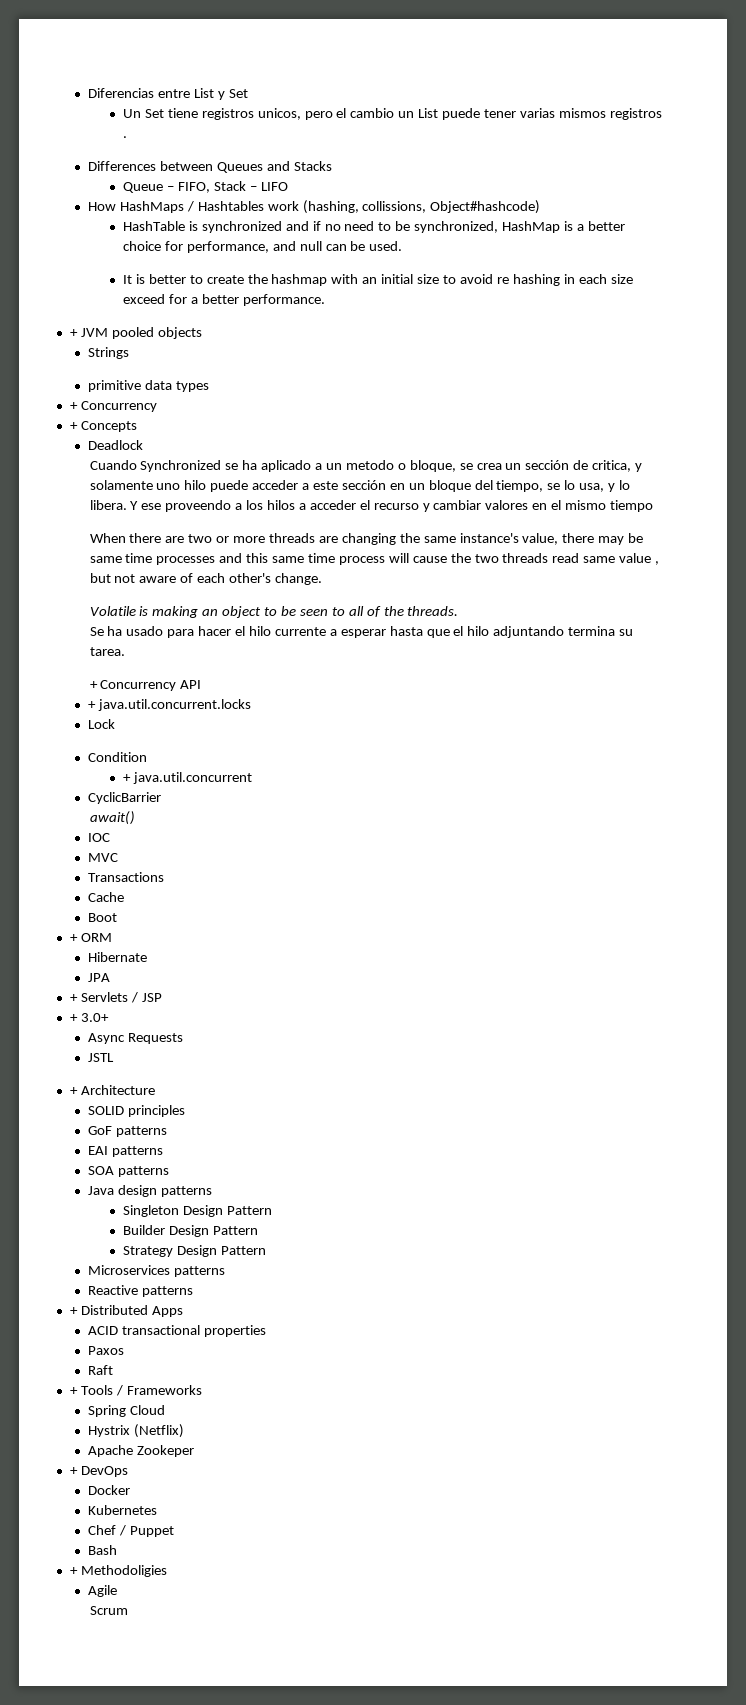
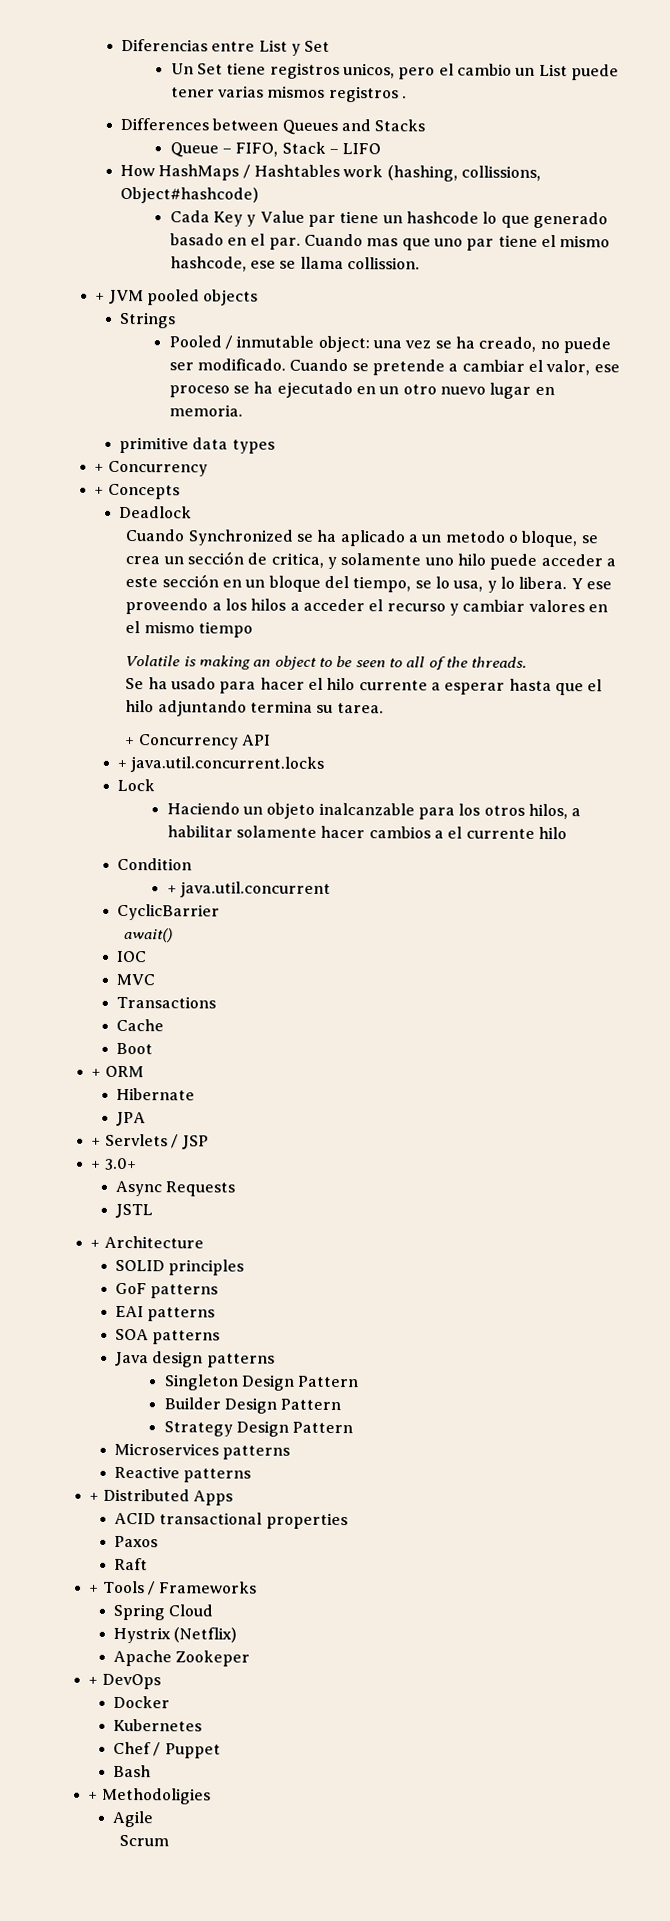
- HashTable is synchronized and if no need to be synchronized, HashMap is a better choice for performance, and null can be used.
- It is better to create the hashmap with an initial size to avoid re hashing in each size exceed for a better performance.
+ Cada Key y Value par tiene un hashcode lo que generado basado en el par. Cuando mas que uno par tiene el mismo hashcode, ese se llama collission.
+ Pooled / inmutable object: una vez se ha creado, no puede ser modificado. Cuando se pretende a cambiar el valor, ese proceso se ha ejecutado en un otro nuevo lugar en memoria.
- When there are two or more threads are changing the same instance's value, there may be same time processes and this same time process will cause the two threads read same value , but not aware of each other's change.
+ Haciendo un objeto inalcanzable para los otros hilos, a habilitar solamente hacer cambios a el currente hilo

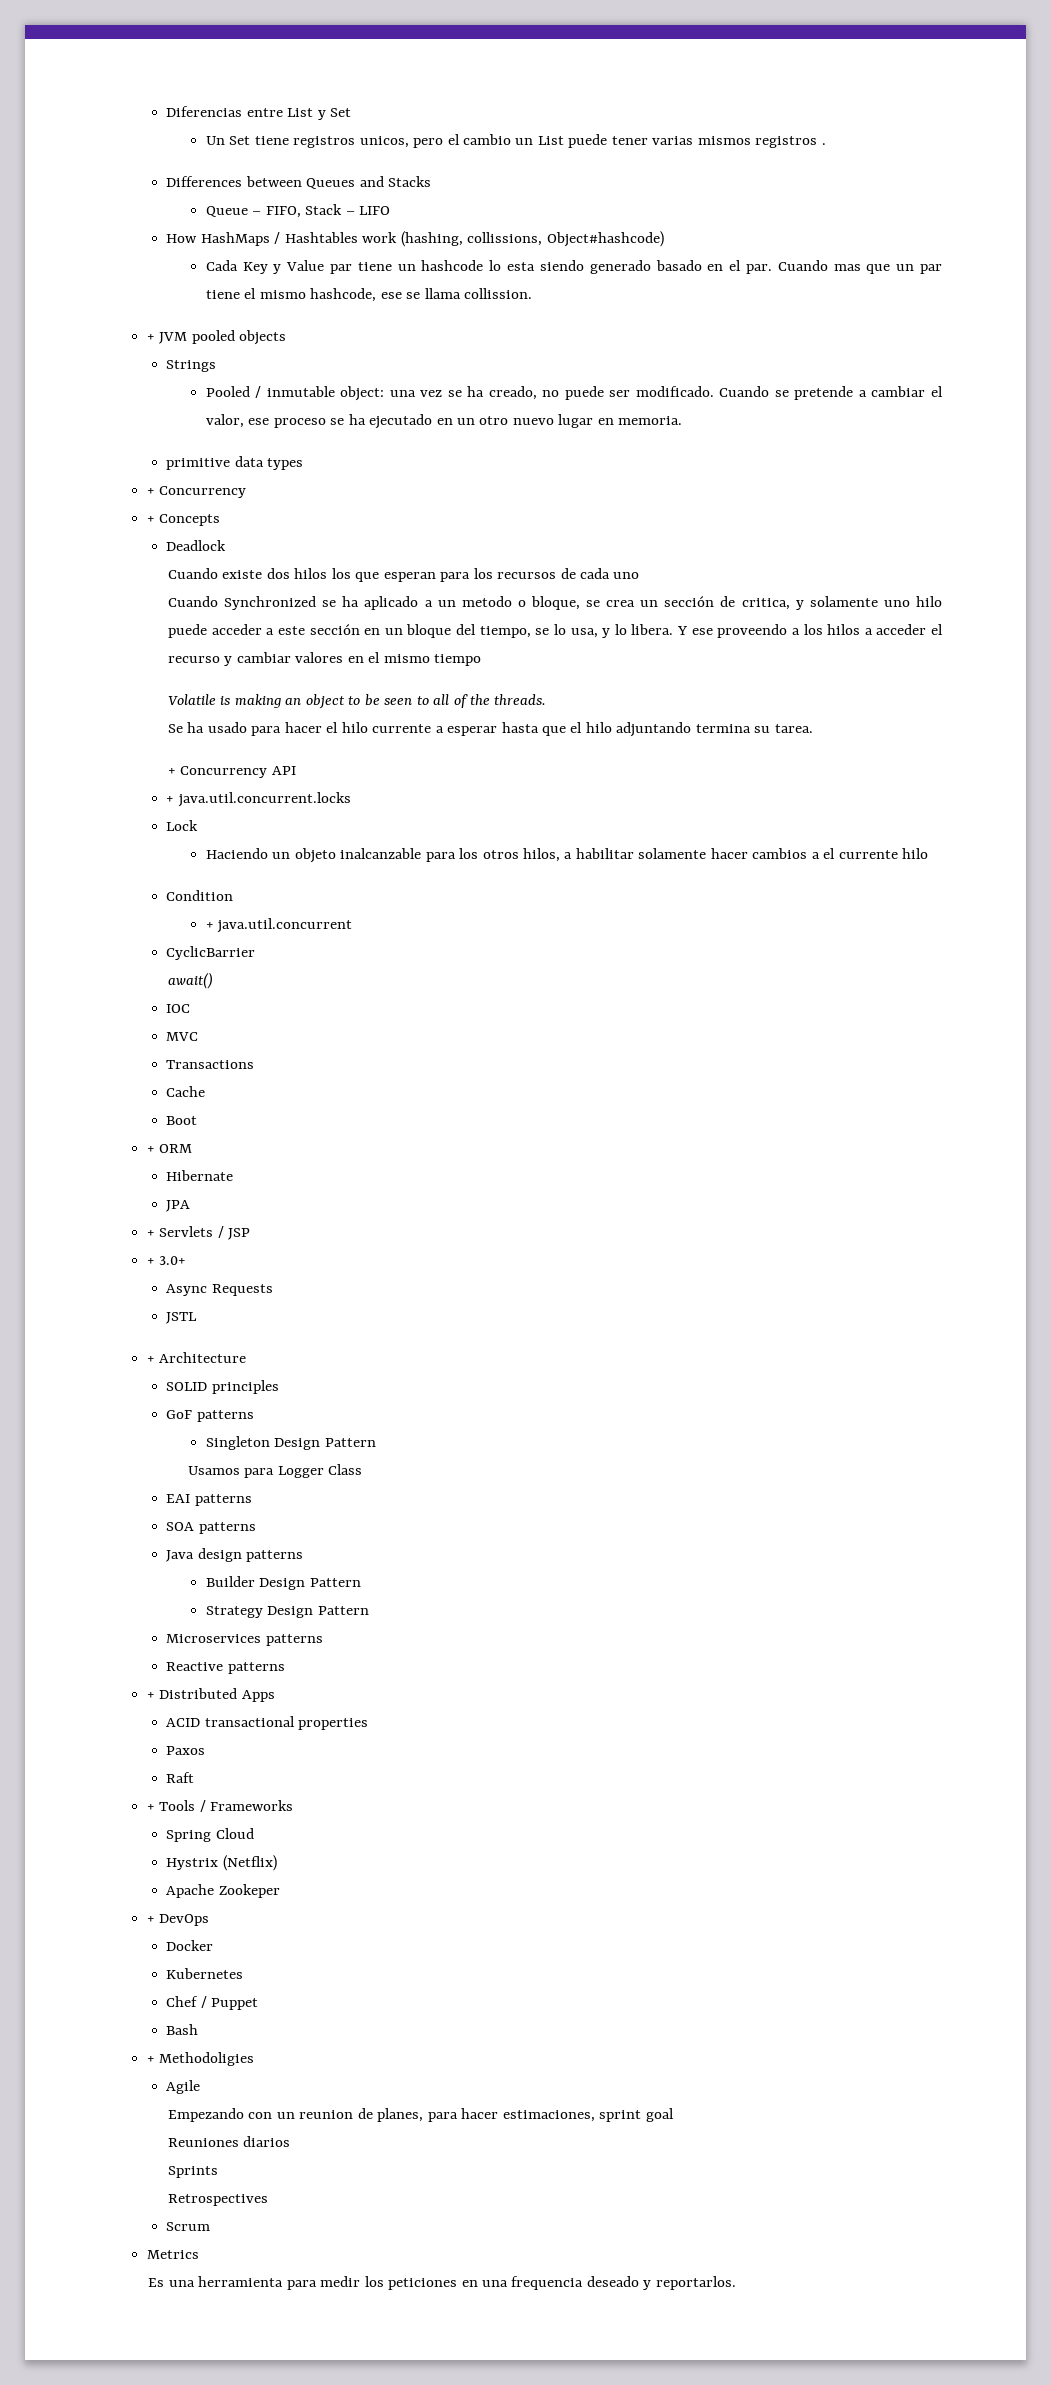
- Cada Key y Value par tiene un hashcode lo que generado basado en el par.
+ Cada Key y Value par tiene un hashcode lo esta siendo generado basado en el par.
- Cuando mas que uno par tiene el mismo hashcode, ese se llama collission.
+ Cuando mas que un par tiene el mismo hashcode, ese se llama collission.
+ Cuando existe dos hilos los que esperan para los recursos de cada uno
+ Singleton Design Pattern
+ Usamos para Logger Class
- Singleton Design Pattern
+ Empezando con un reunion de planes, para hacer estimaciones, sprint goal
+ Reuniones diarios
+ Sprints
+ Retrospectives
  Scrum
+ Metrics
+ Es una herramienta para medir los peticiones en una frequencia deseado y reportarlos.

